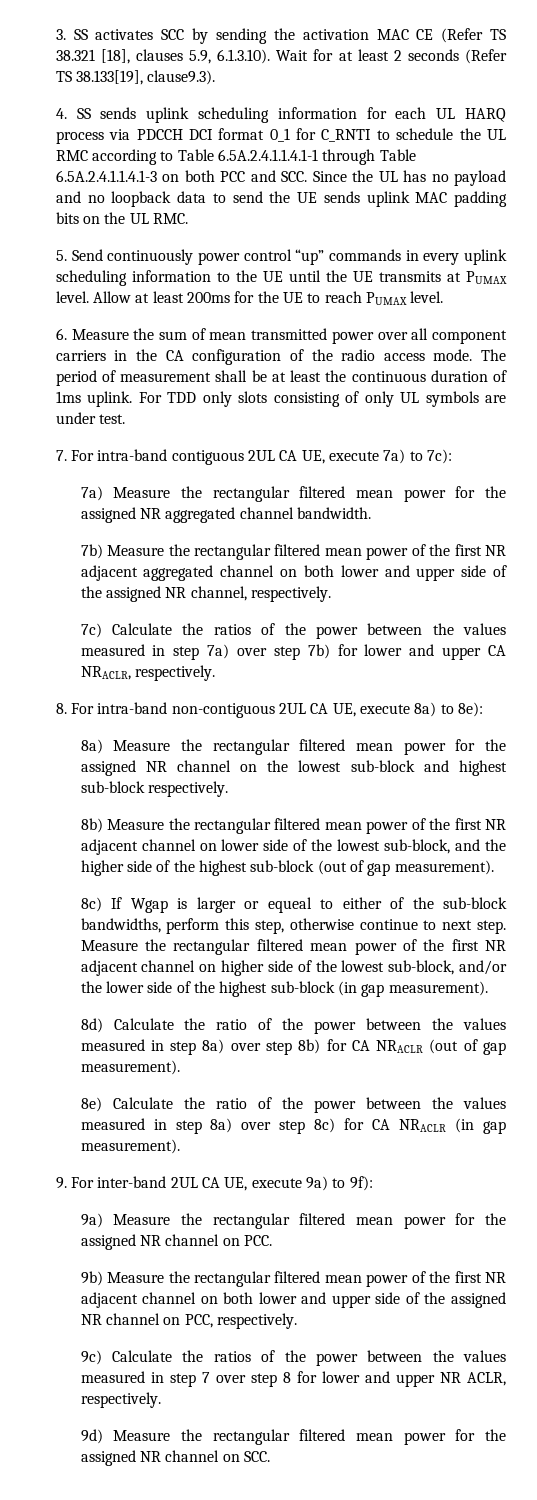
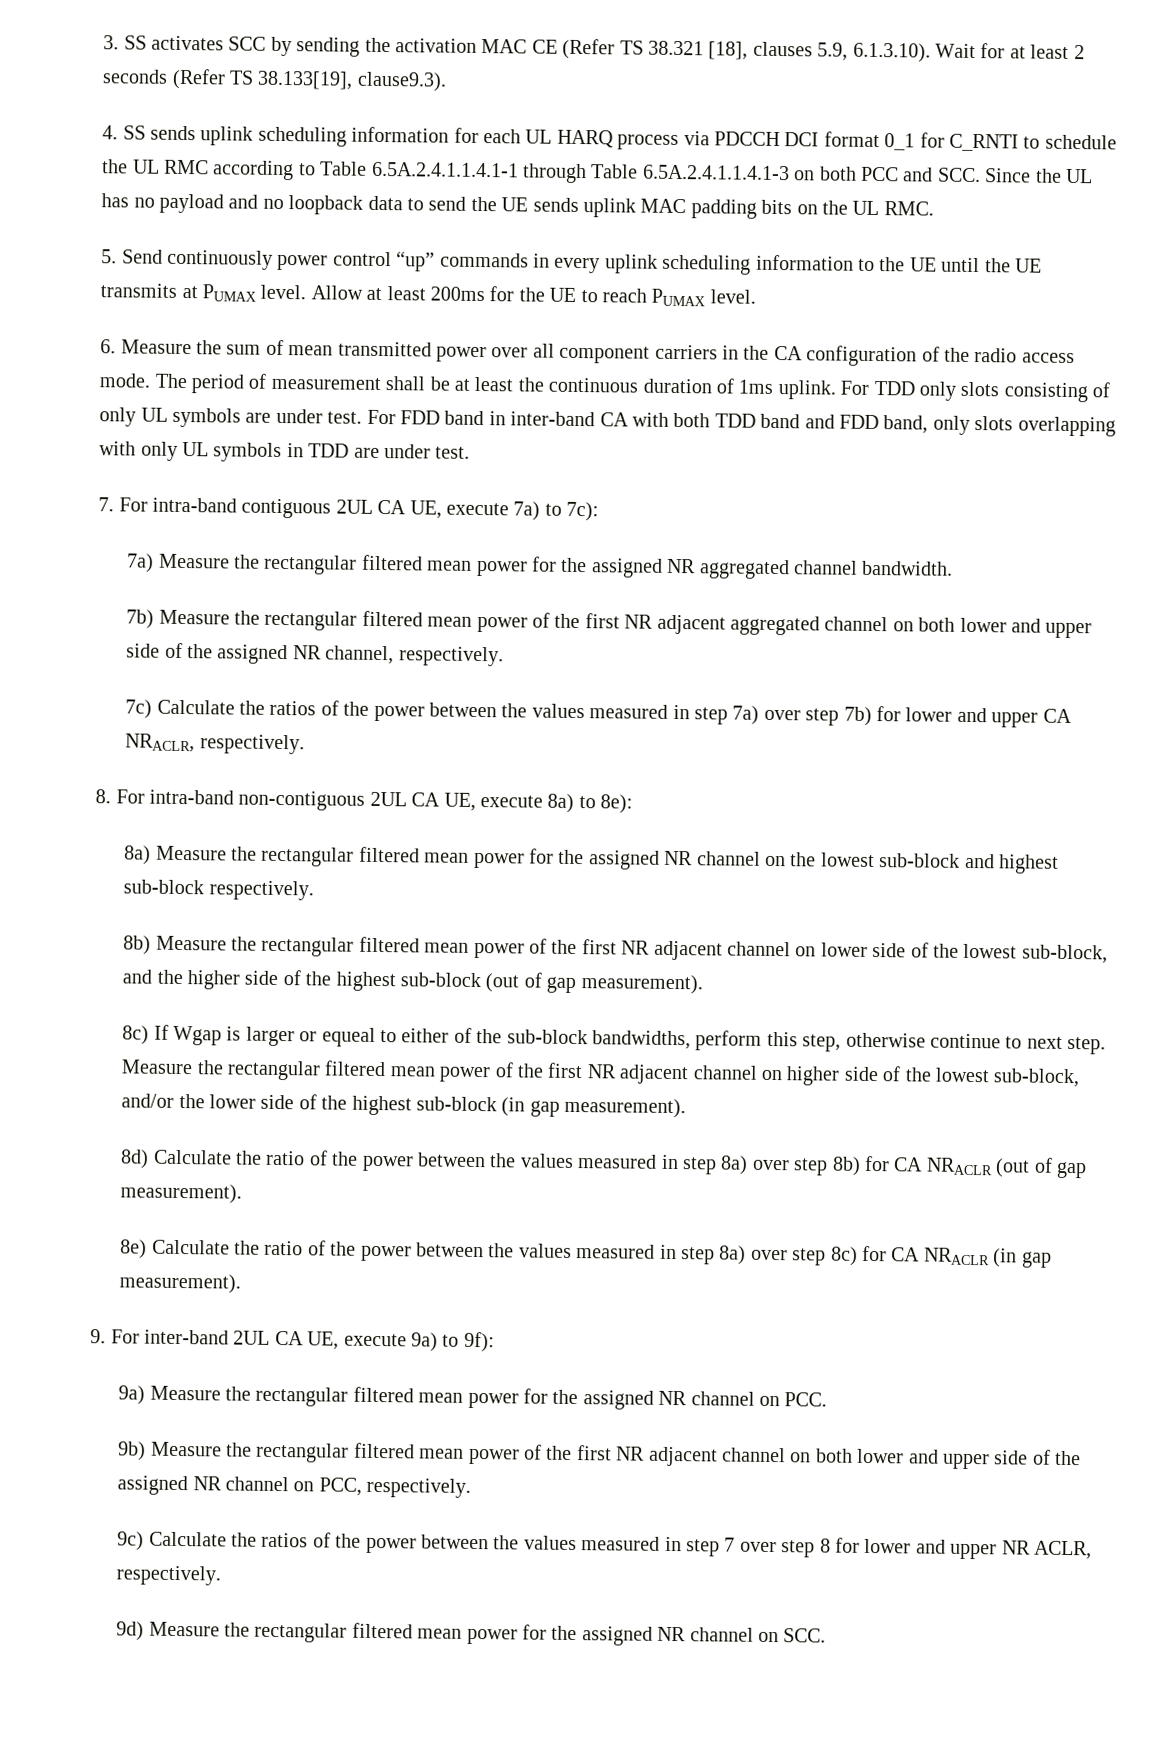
+ For FDD band in inter-band CA with both TDD band and FDD band, only slots overlapping with only UL symbols in TDD are under test.

